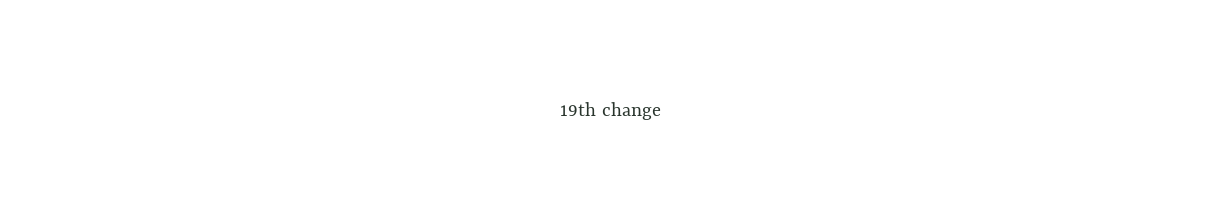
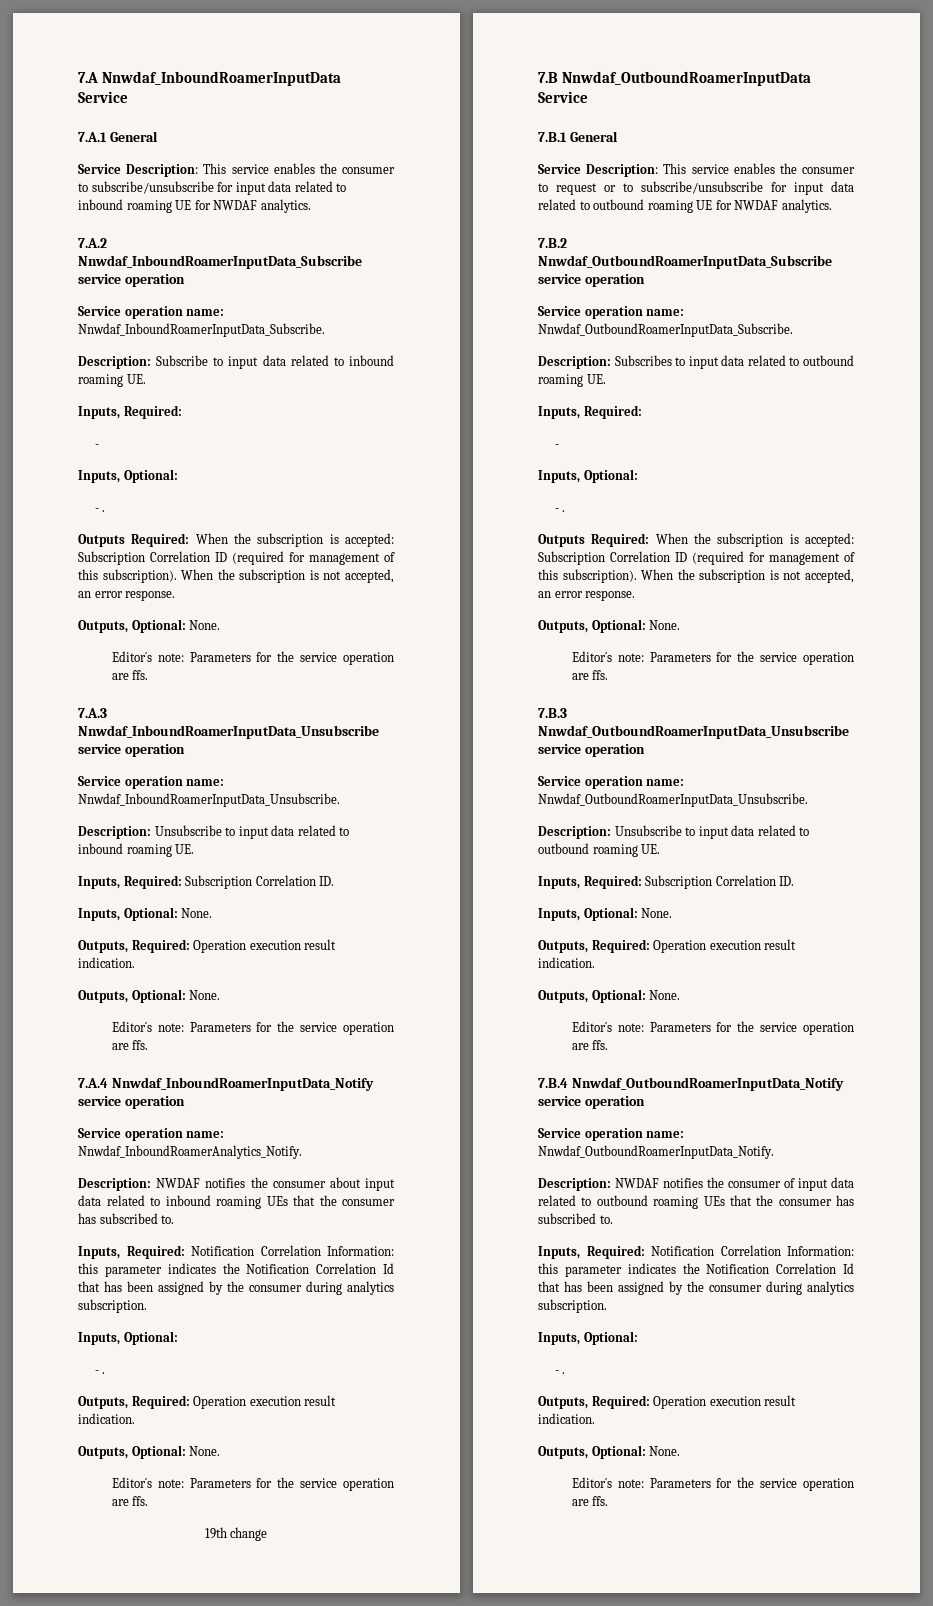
+ 7.A Nnwdaf_InboundRoamerInputData Service
+ 7.A.1 General
+ Service Description: This service enables the consumer to subscribe/unsubscribe for input data related to inbound roaming UE for NWDAF analytics.
+ 7.A.2 Nnwdaf_InboundRoamerInputData_Subscribe service operation
+ Service operation name: Nnwdaf_InboundRoamerInputData_Subscribe.
+ Description: Subscribe to input data related to inbound roaming UE.
+ Inputs, Required:
+ -
+ Inputs, Optional:
+ - .
+ Outputs Required: When the subscription is accepted: Subscription Correlation ID (required for management of this subscription). When the subscription is not accepted, an error response.
+ Outputs, Optional: None.
+ Editor´s note: Parameters for the service operation are ffs.
+ 7.A.3 Nnwdaf_InboundRoamerInputData_Unsubscribe service operation
+ Service operation name: Nnwdaf_InboundRoamerInputData_Unsubscribe.
+ Description: Unsubscribe to input data related to inbound roaming UE.
+ Inputs, Required: Subscription Correlation ID.
+ Inputs, Optional: None.
+ Outputs, Required: Operation execution result indication.
+ Outputs, Optional: None.
+ Editor´s note: Parameters for the service operation are ffs.
+ 7.A.4 Nnwdaf_InboundRoamerInputData_Notify service operation
+ Service operation name: Nnwdaf_InboundRoamerAnalytics_Notify.
+ Description: NWDAF notifies the consumer about input data related to inbound roaming UEs that the consumer has subscribed to.
+ Inputs, Required: Notification Correlation Information: this parameter indicates the Notification Correlation Id that has been assigned by the consumer during analytics subscription.
+ Inputs, Optional:
+ - .
+ Outputs, Required: Operation execution result indication.
+ Outputs, Optional: None.
+ Editor´s note: Parameters for the service operation are ffs.
  19th change
+ 7.B Nnwdaf_OutboundRoamerInputData Service
+ 7.B.1 General
+ Service Description: This service enables the consumer to request or to subscribe/unsubscribe for input data related to outbound roaming UE for NWDAF analytics.
+ 7.B.2 Nnwdaf_OutboundRoamerInputData_Subscribe service operation
+ Service operation name: Nnwdaf_OutboundRoamerInputData_Subscribe.
+ Description: Subscribes to input data related to outbound roaming UE.
+ Inputs, Required:
+ -
+ Inputs, Optional:
+ - .
+ Outputs Required: When the subscription is accepted: Subscription Correlation ID (required for management of this subscription). When the subscription is not accepted, an error response.
+ Outputs, Optional: None.
+ Editor´s note: Parameters for the service operation are ffs.
+ 7.B.3 Nnwdaf_OutboundRoamerInputData_Unsubscribe service operation
+ Service operation name: Nnwdaf_OutboundRoamerInputData_Unsubscribe.
+ Description: Unsubscribe to input data related to outbound roaming UE.
+ Inputs, Required: Subscription Correlation ID.
+ Inputs, Optional: None.
+ Outputs, Required: Operation execution result indication.
+ Outputs, Optional: None.
+ Editor´s note: Parameters for the service operation are ffs.
+ 7.B.4 Nnwdaf_OutboundRoamerInputData_Notify service operation
+ Service operation name: Nnwdaf_OutboundRoamerInputData_Notify.
+ Description: NWDAF notifies the consumer of input data related to outbound roaming UEs that the consumer has subscribed to.
+ Inputs, Required: Notification Correlation Information: this parameter indicates the Notification Correlation Id that has been assigned by the consumer during analytics subscription.
+ Inputs, Optional:
+ - .
+ Outputs, Required: Operation execution result indication.
+ Outputs, Optional: None.
+ Editor´s note: Parameters for the service operation are ffs.

